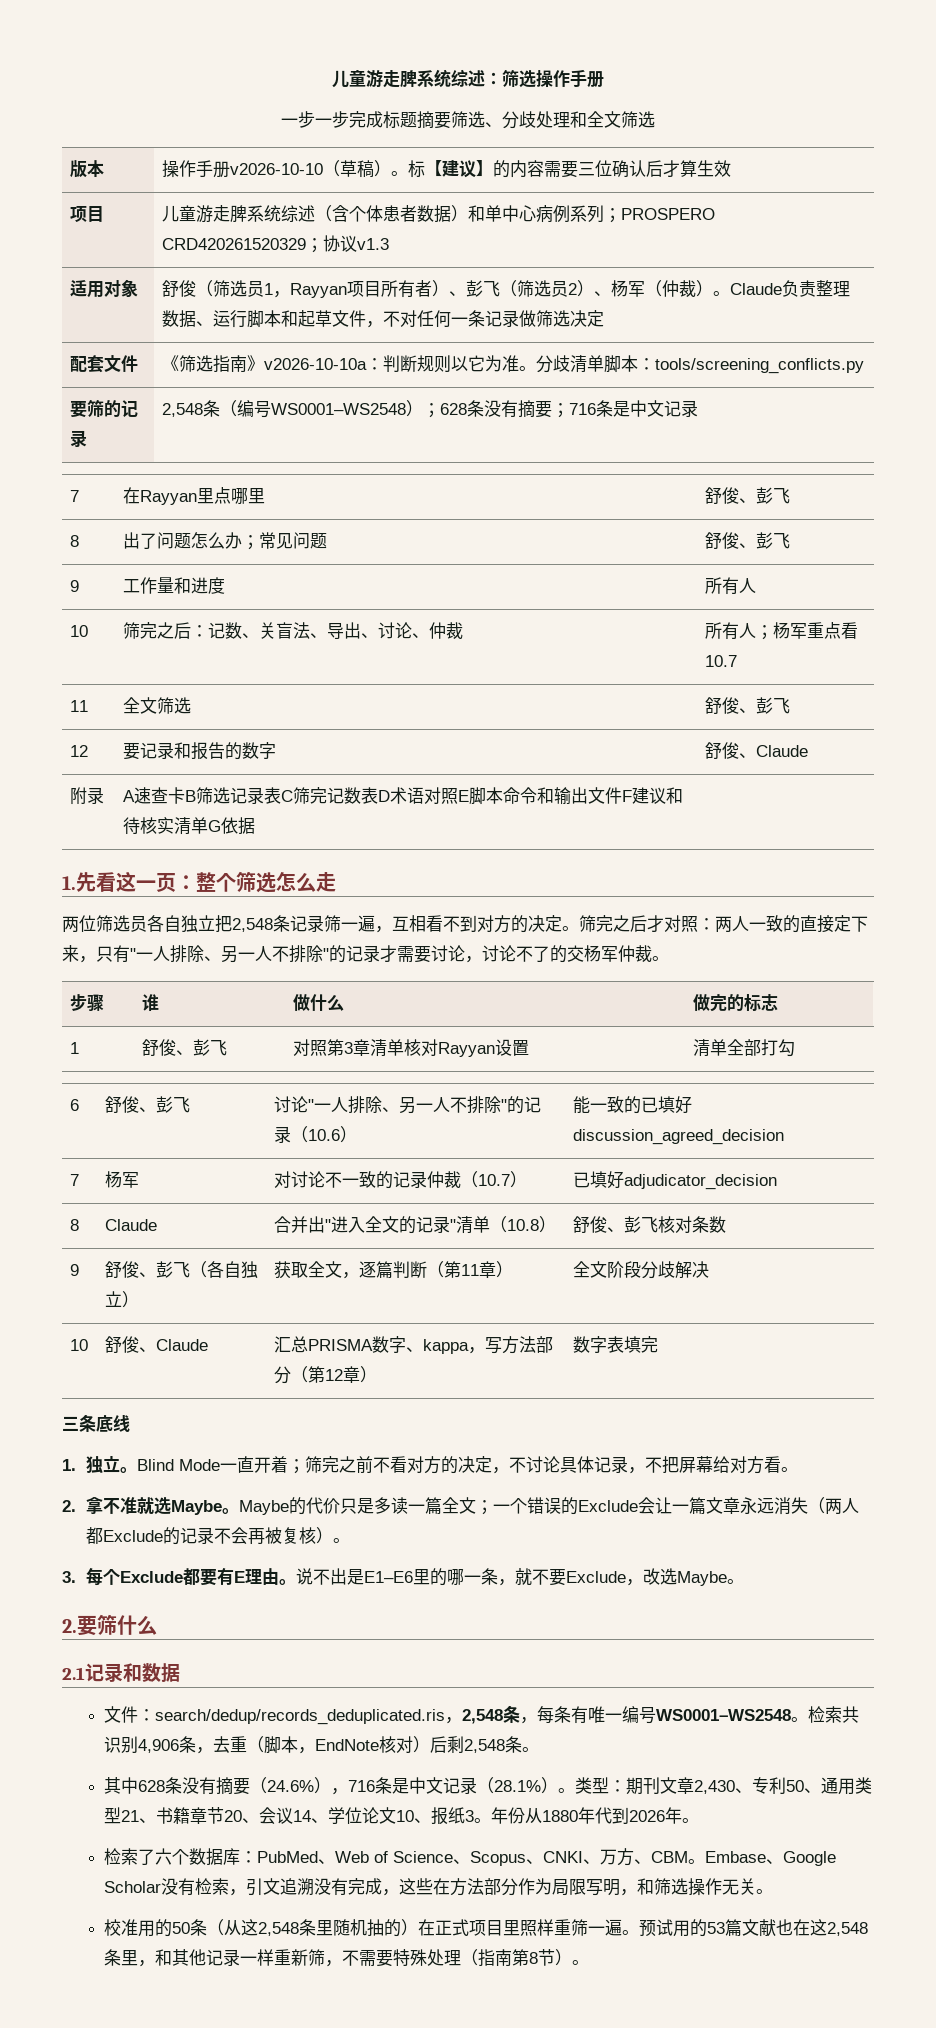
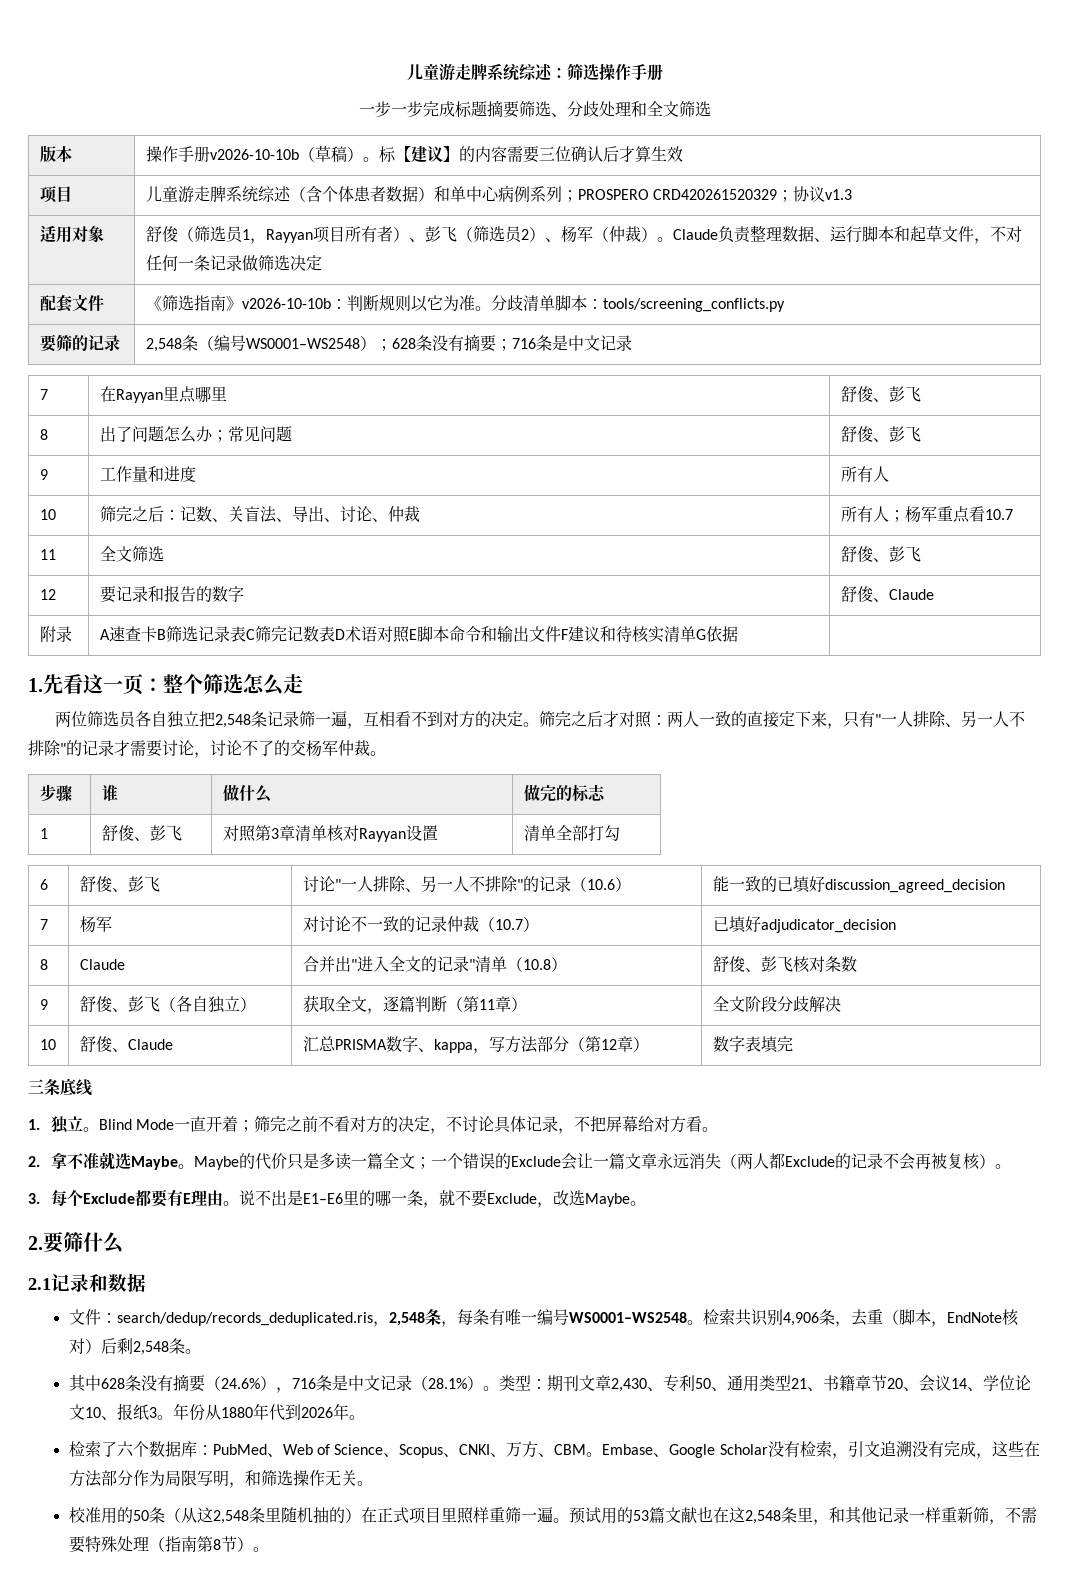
- 版本 | 操作手册v2026-10-10（草稿）。标【建议】的内容需要三位确认后才算生效
+ 版本 | 操作手册v2026-10-10b（草稿）。标【建议】的内容需要三位确认后才算生效
- 配套文件 | 《筛选指南》v2026-10-10a：判断规则以它为准。分歧清单脚本：tools/screening_conflicts.py
+ 配套文件 | 《筛选指南》v2026-10-10b：判断规则以它为准。分歧清单脚本：tools/screening_conflicts.py

